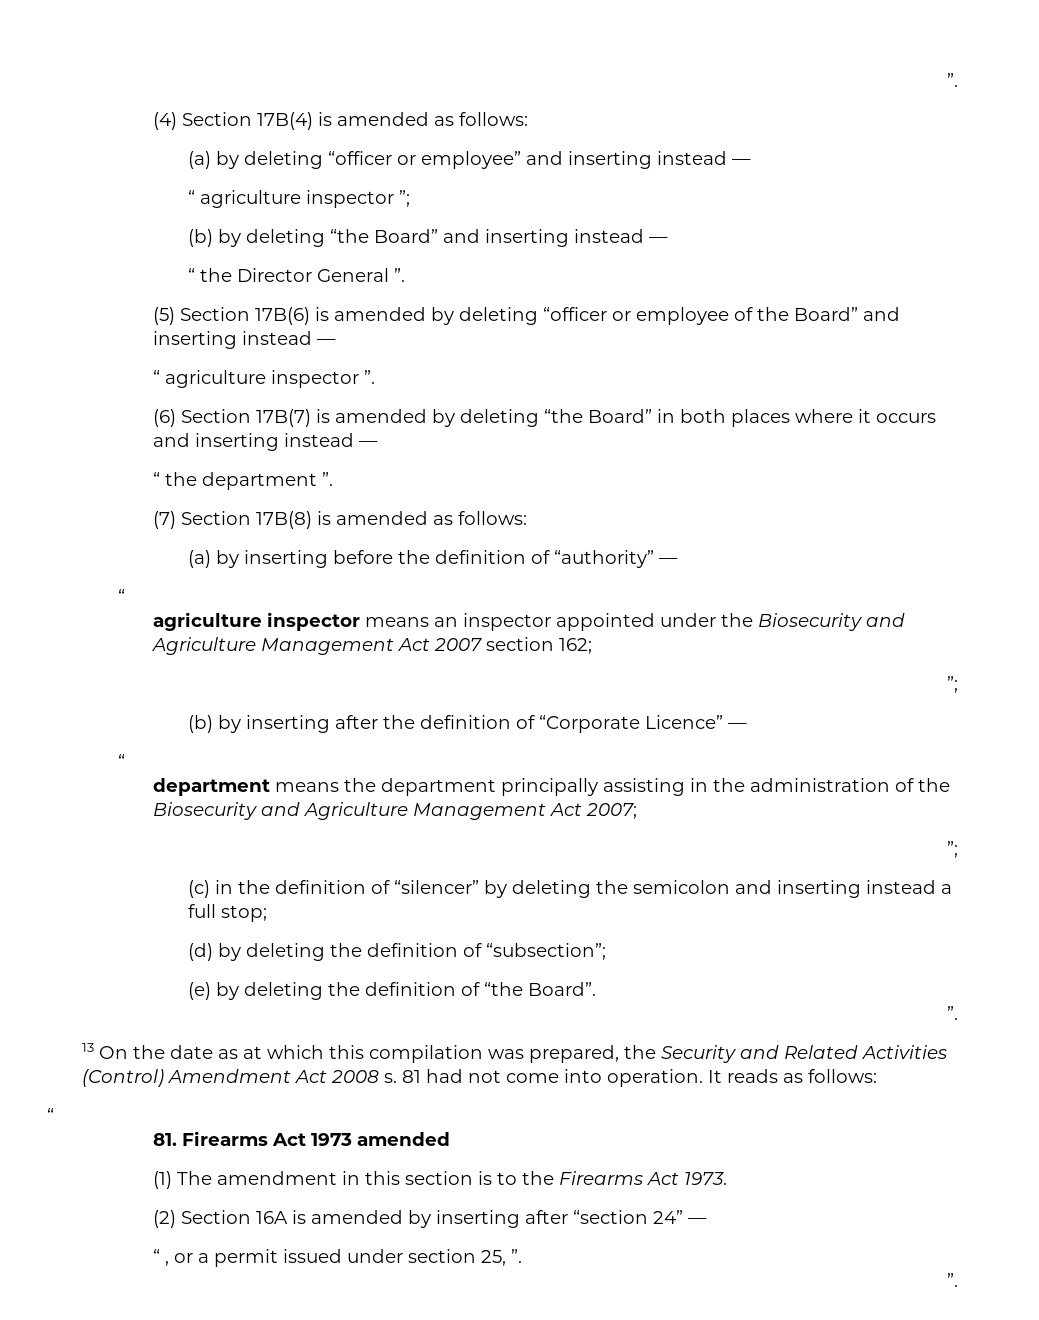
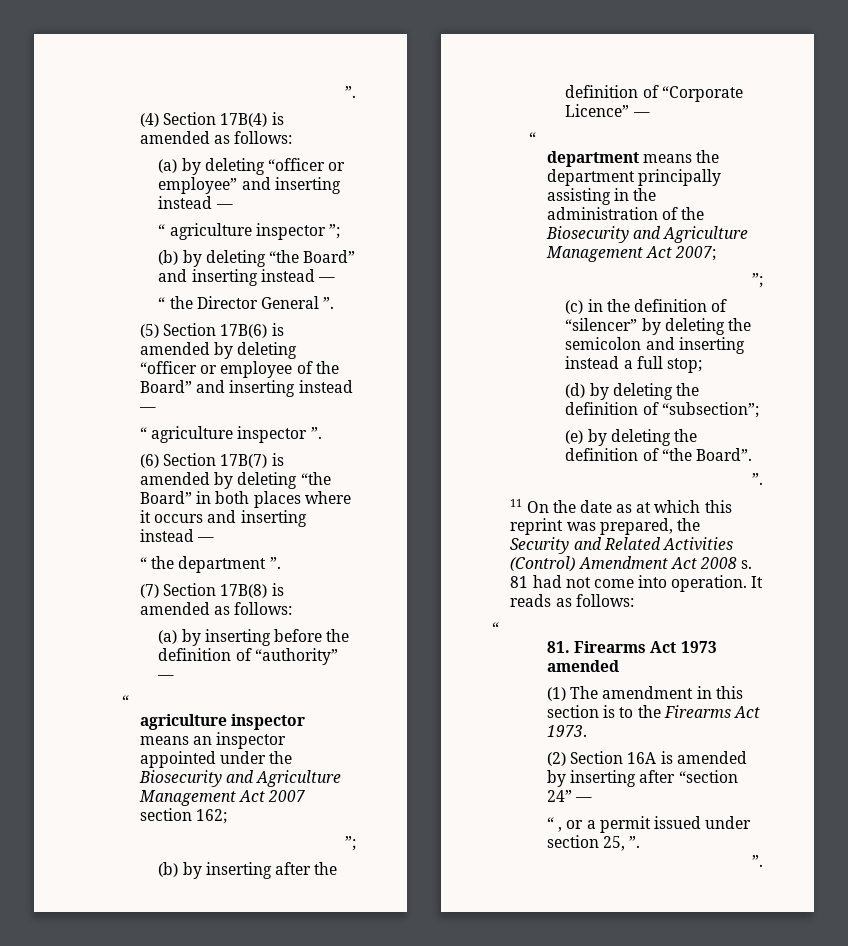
- 13 On the date as at which this compilation was prepared, the Security and Related Activities (Control) Amendment Act 2008 s.
+ 11 On the date as at which this reprint was prepared, the Security and Related Activities (Control) Amendment Act 2008 s.

